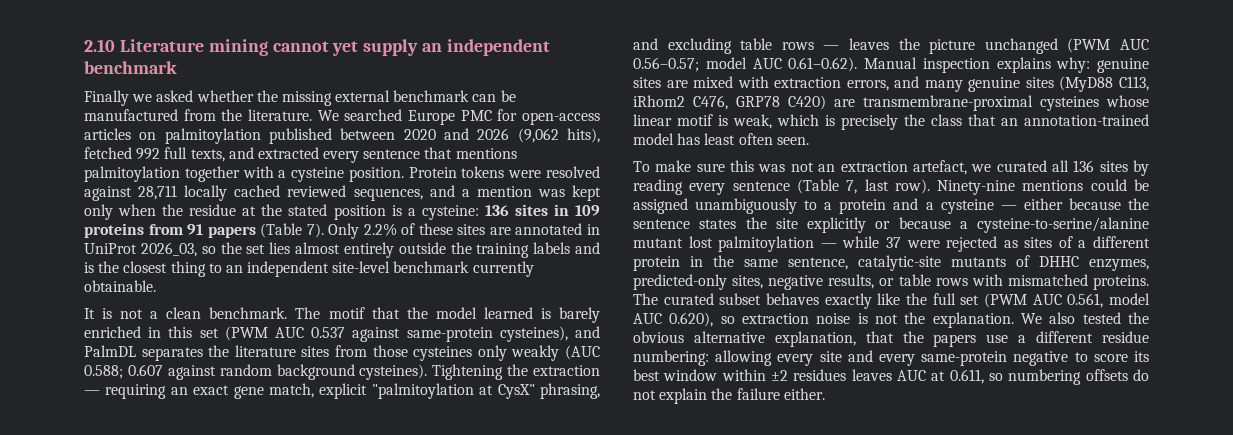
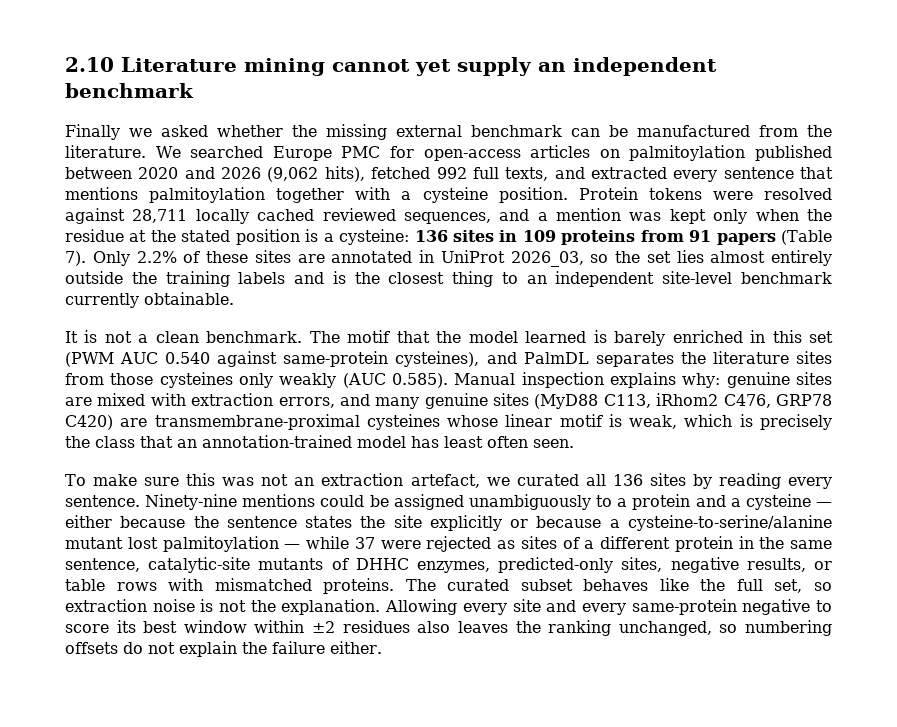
- The motif that the model learned is barely enriched in this set (PWM AUC 0.537 against same-protein cysteines), and PalmDL separates the literature sites from those cysteines only weakly (AUC 0.588; 0.607 against random background cysteines). Tightening the extraction — requiring an exact gene match, explicit "palmitoylation at CysX" phrasing, and excluding table rows — leaves the picture unchanged (PWM AUC 0.56–0.57; model AUC 0.61–0.62). Manual inspection explains why:
+ The motif that the model learned is barely enriched in this set (PWM AUC 0.540 against same-protein cysteines), and PalmDL separates the literature sites from those cysteines only weakly (AUC 0.585). Manual inspection explains why:
- To make sure this was not an extraction artefact, we curated all 136 sites by reading every sentence (Table 7, last row).
+ To make sure this was not an extraction artefact, we curated all 136 sites by reading every sentence.
- The curated subset behaves exactly like the full set (PWM AUC 0.561, model AUC 0.620), so extraction noise is not the explanation.
+ The curated subset behaves like the full set, so extraction noise is not the explanation.
- We also tested the obvious alternative explanation, that the papers use a different residue numbering: allowing every site and every same-protein negative to score its best window within ±2 residues leaves AUC at 0.611, so numbering offsets do not explain the failure either.
+ Allowing every site and every same-protein negative to score its best window within ±2 residues also leaves the ranking unchanged, so numbering offsets do not explain the failure either.

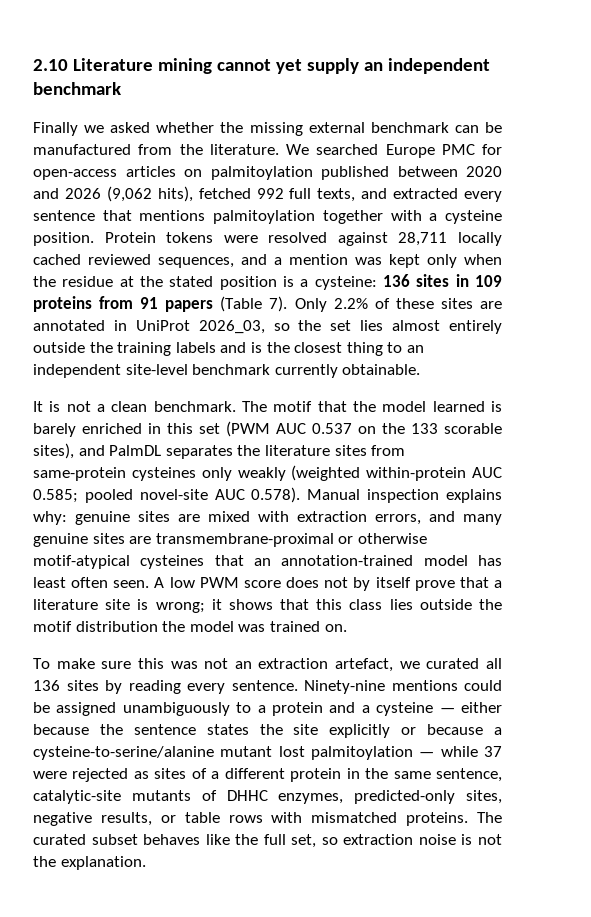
- The motif that the model learned is barely enriched in this set (PWM AUC 0.540 against same-protein cysteines), and PalmDL separates the literature sites from those cysteines only weakly (AUC 0.585). Manual inspection explains why: genuine sites are mixed with extraction errors, and many genuine sites (MyD88 C113, iRhom2 C476, GRP78 C420) are transmembrane-proximal cysteines whose linear motif is weak, which is precisely the class that an annotation-trained model has least often seen.
+ The motif that the model learned is barely enriched in this set (PWM AUC 0.537 on the 133 scorable sites), and PalmDL separates the literature sites from same-protein cysteines only weakly (weighted within-protein AUC 0.585; pooled novel-site AUC 0.578). Manual inspection explains why: genuine sites are mixed with extraction errors, and many genuine sites are transmembrane-proximal or otherwise motif-atypical cysteines that an annotation-trained model has least often seen. A low PWM score does not by itself prove that a literature site is wrong; it shows that this class lies outside the motif distribution the model was trained on.
- Allowing every site and every same-protein negative to score its best window within ±2 residues also leaves the ranking unchanged, so numbering offsets do not explain the failure either.

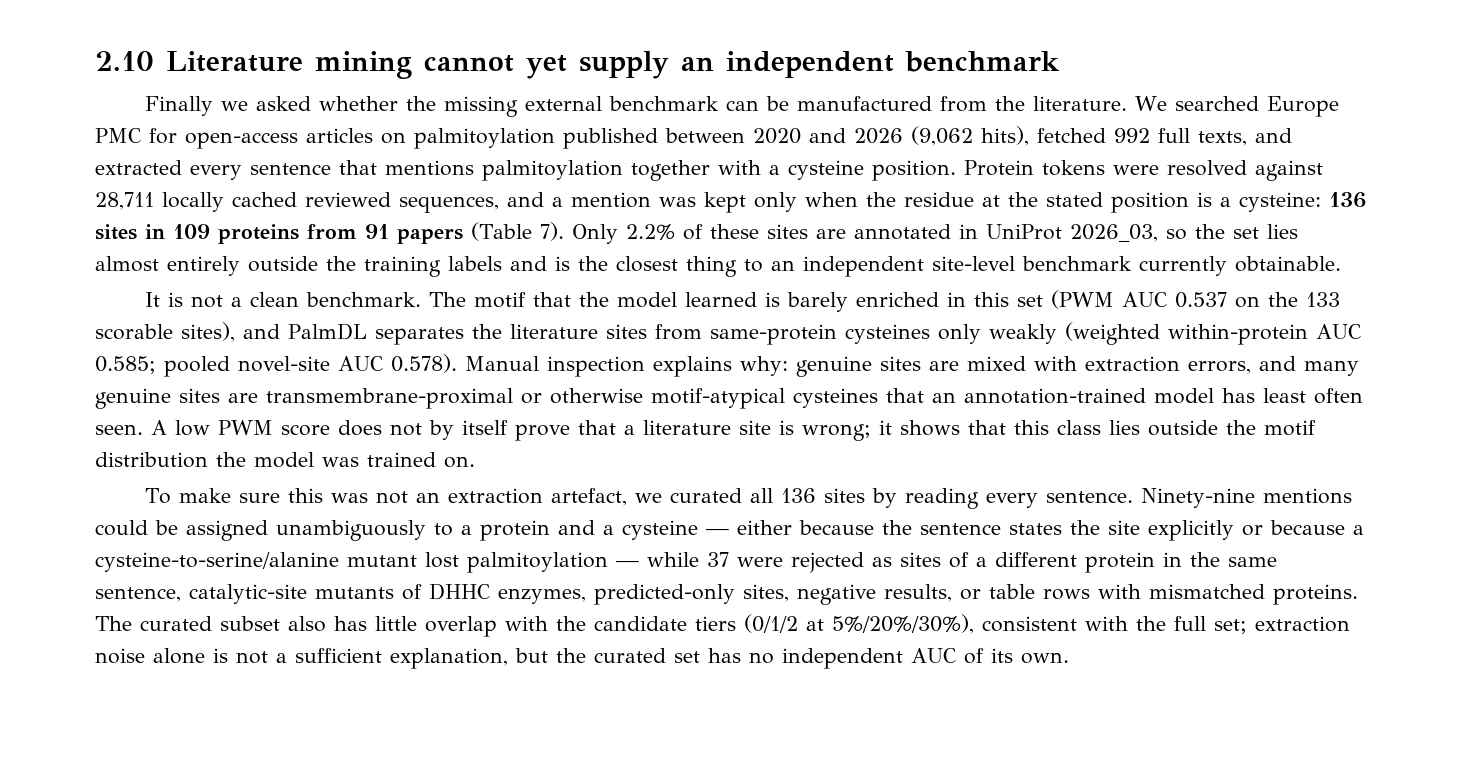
- The curated subset behaves like the full set, so extraction noise is not the explanation.
+ The curated subset also has little overlap with the candidate tiers (0/1/2 at 5%/20%/30%), consistent with the full set; extraction noise alone is not a sufficient explanation, but the curated set has no independent AUC of its own.

